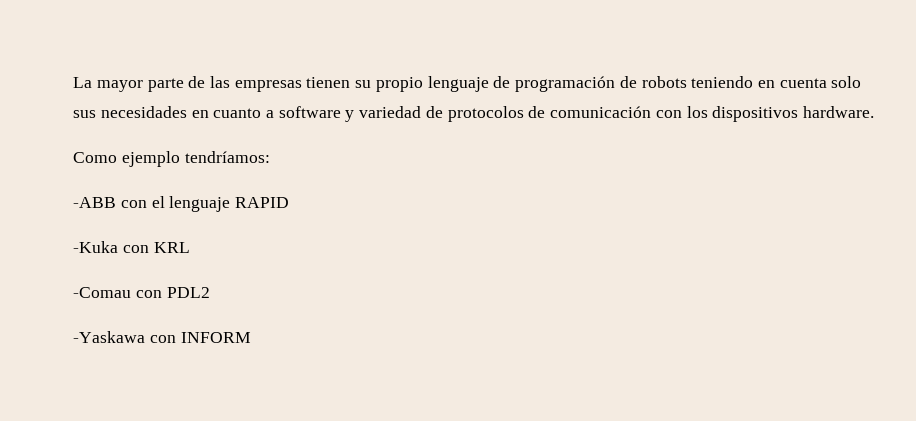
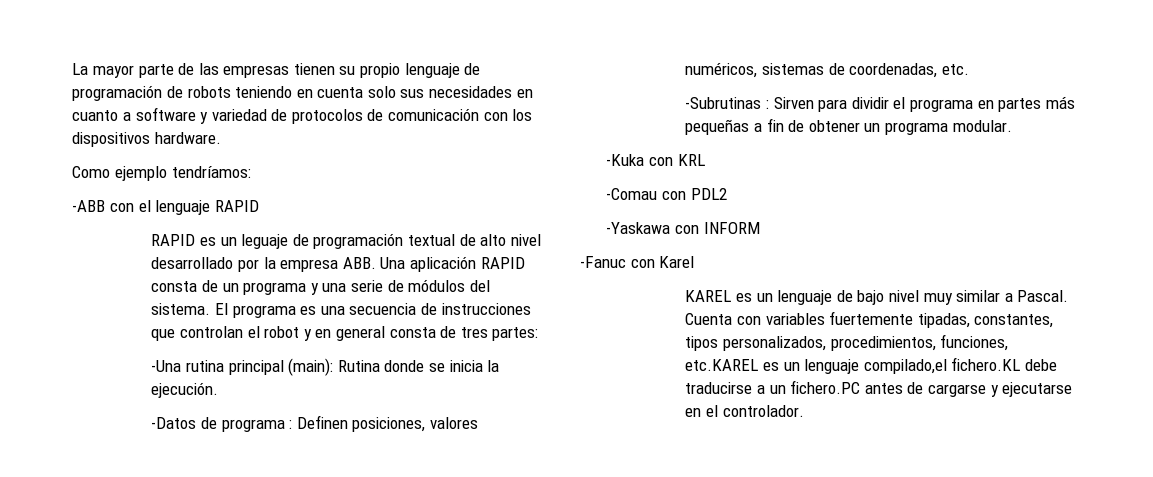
+ RAPID es un leguaje de programación textual de alto nivel desarrollado por la empresa ABB. Una aplicación RAPID consta de un programa y una serie de módulos del sistema. El programa es una secuencia de instrucciones que controlan el robot y en general consta de tres partes:
+ -Una rutina principal (main): Rutina donde se inicia la ejecución.
+ -Datos de programa : Definen posiciones, valores numéricos, sistemas de coordenadas, etc.
+ -Subrutinas : Sirven para dividir el programa en partes más pequeñas a fin de obtener un programa modular.
+ -Fanuc con Karel
+ KAREL es un lenguaje de bajo nivel muy similar a Pascal. Cuenta con variables fuertemente tipadas, constantes, tipos personalizados, procedimientos, funciones, etc.KAREL es un lenguaje compilado,el fichero.KL debe traducirse a un fichero.PC antes de cargarse y ejecutarse en el controlador.

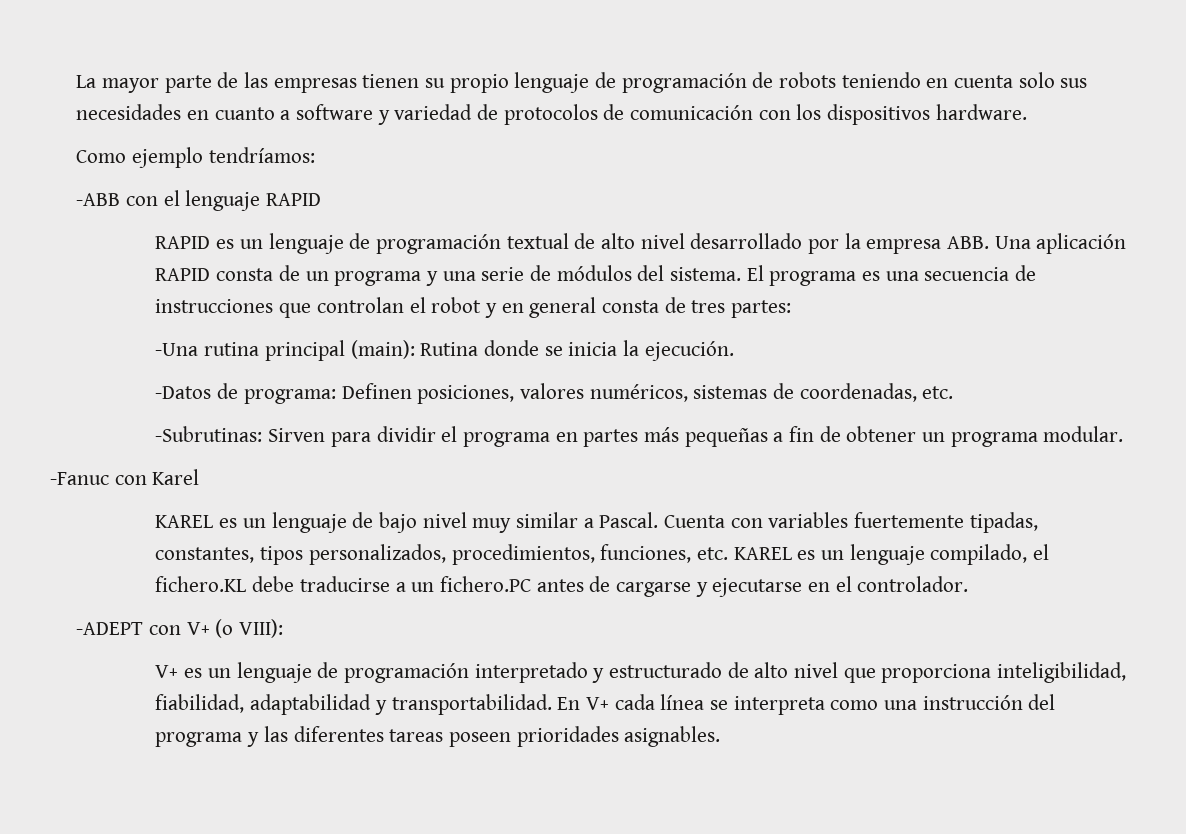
- RAPID es un leguaje de programación textual de alto nivel desarrollado por la empresa ABB. Una aplicación RAPID consta de un programa y una serie de módulos del sistema.
+ RAPID es un lenguaje de programación textual de alto nivel desarrollado por la empresa ABB. Una aplicación RAPID consta de un programa y una serie de módulos del sistema.
- -Datos de programa : Definen posiciones, valores numéricos, sistemas de coordenadas, etc.
+ -Datos de programa: Definen posiciones, valores numéricos, sistemas de coordenadas, etc.
- -Subrutinas : Sirven para dividir el programa en partes más pequeñas a fin de obtener un programa modular.
+ -Subrutinas: Sirven para dividir el programa en partes más pequeñas a fin de obtener un programa modular.
- -Kuka con KRL
- -Comau con PDL2
- -Yaskawa con INFORM
- Cuenta con variables fuertemente tipadas, constantes, tipos personalizados, procedimientos, funciones, etc.KAREL es un lenguaje compilado,el fichero.KL debe traducirse a un fichero.PC antes de cargarse y ejecutarse en el controlador.
+ Cuenta con variables fuertemente tipadas, constantes, tipos personalizados, procedimientos, funciones, etc. KAREL es un lenguaje compilado, el fichero.KL debe traducirse a un fichero.PC antes de cargarse y ejecutarse en el controlador.
+ -ADEPT con V+ (o VIII):
+ V+ es un lenguaje de programación interpretado y estructurado de alto nivel que proporciona inteligibilidad, fiabilidad, adaptabilidad y transportabilidad. En V+ cada línea se interpreta como una instrucción del programa y las diferentes tareas poseen prioridades asignables.

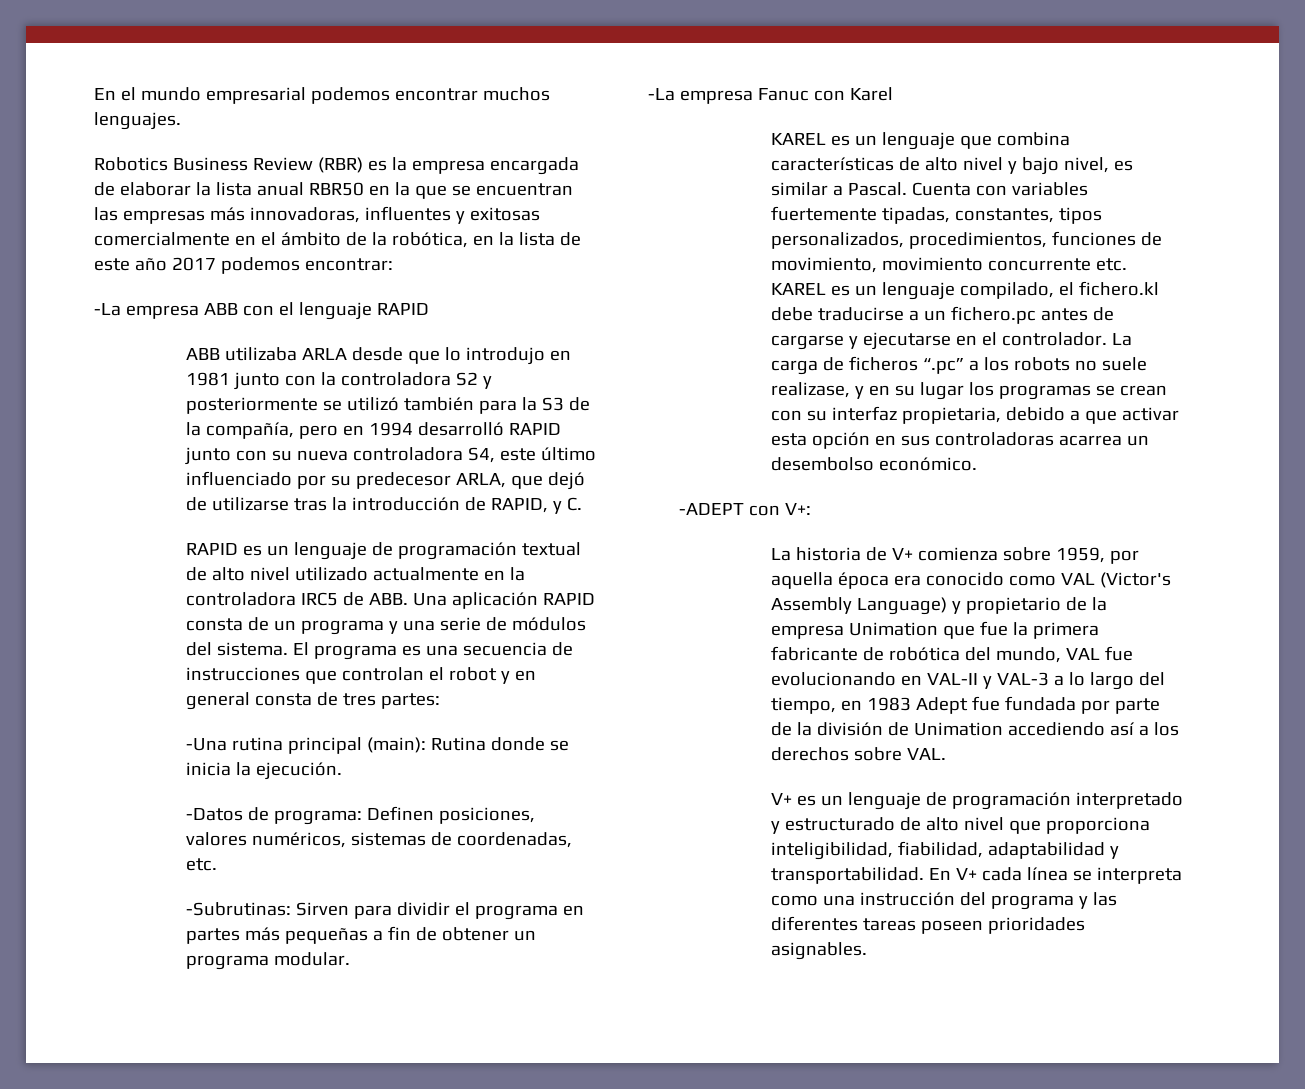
- La mayor parte de las empresas tienen su propio lenguaje de programación de robots teniendo en cuenta solo sus necesidades en cuanto a software y variedad de protocolos de comunicación con los dispositivos hardware.
- Como ejemplo tendríamos:
- -ABB con el lenguaje RAPID
+ En el mundo empresarial podemos encontrar muchos lenguajes.
+ Robotics Business Review (RBR) es la empresa encargada de elaborar la lista anual RBR50 en la que se encuentran las empresas más innovadoras, influentes y exitosas comercialmente en el ámbito de la robótica, en la lista de este año 2017 podemos encontrar:
+ -La empresa ABB con el lenguaje RAPID
+ ABB utilizaba ARLA desde que lo introdujo en 1981 junto con la controladora S2 y posteriormente se utilizó también para la S3 de la compañía, pero en 1994 desarrolló RAPID junto con su nueva controladora S4, este último influenciado por su predecesor ARLA, que dejó de utilizarse tras la introducción de RAPID, y C.
- RAPID es un lenguaje de programación textual de alto nivel desarrollado por la empresa ABB. Una aplicación RAPID consta de un programa y una serie de módulos del sistema.
+ RAPID es un lenguaje de programación textual de alto nivel utilizado actualmente en la controladora IRC5 de ABB. Una aplicación RAPID consta de un programa y una serie de módulos del sistema.
- -Fanuc con Karel
+ -La empresa Fanuc con Karel
- KAREL es un lenguaje de bajo nivel muy similar a Pascal.
+ KAREL es un lenguaje que combina características de alto nivel y bajo nivel, es similar a Pascal.
- Cuenta con variables fuertemente tipadas, constantes, tipos personalizados, procedimientos, funciones, etc. KAREL es un lenguaje compilado, el fichero.KL debe traducirse a un fichero.PC antes de cargarse y ejecutarse en el controlador.
- -ADEPT con V+ (o VIII):
+ Cuenta con variables fuertemente tipadas, constantes, tipos personalizados, procedimientos, funciones de movimiento, movimiento concurrente etc. KAREL es un lenguaje compilado, el fichero.kl debe traducirse a un fichero.pc antes de cargarse y ejecutarse en el controlador. La carga de ficheros “.pc” a los robots no suele realizase, y en su lugar los programas se crean con su interfaz propietaria, debido a que activar esta opción en sus controladoras acarrea un desembolso económico.
+ -ADEPT con V+:
+ La historia de V+ comienza sobre 1959, por aquella época era conocido como VAL (Victor's Assembly Language) y propietario de la empresa Unimation que fue la primera fabricante de robótica del mundo, VAL fue evolucionando en VAL-II y VAL-3 a lo largo del tiempo, en 1983 Adept fue fundada por parte de la división de Unimation accediendo así a los derechos sobre VAL.

